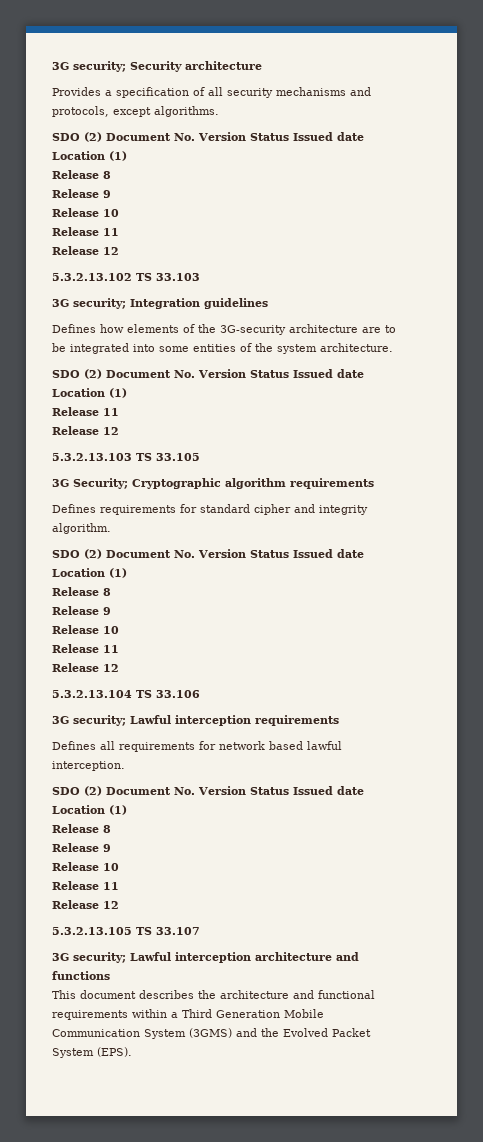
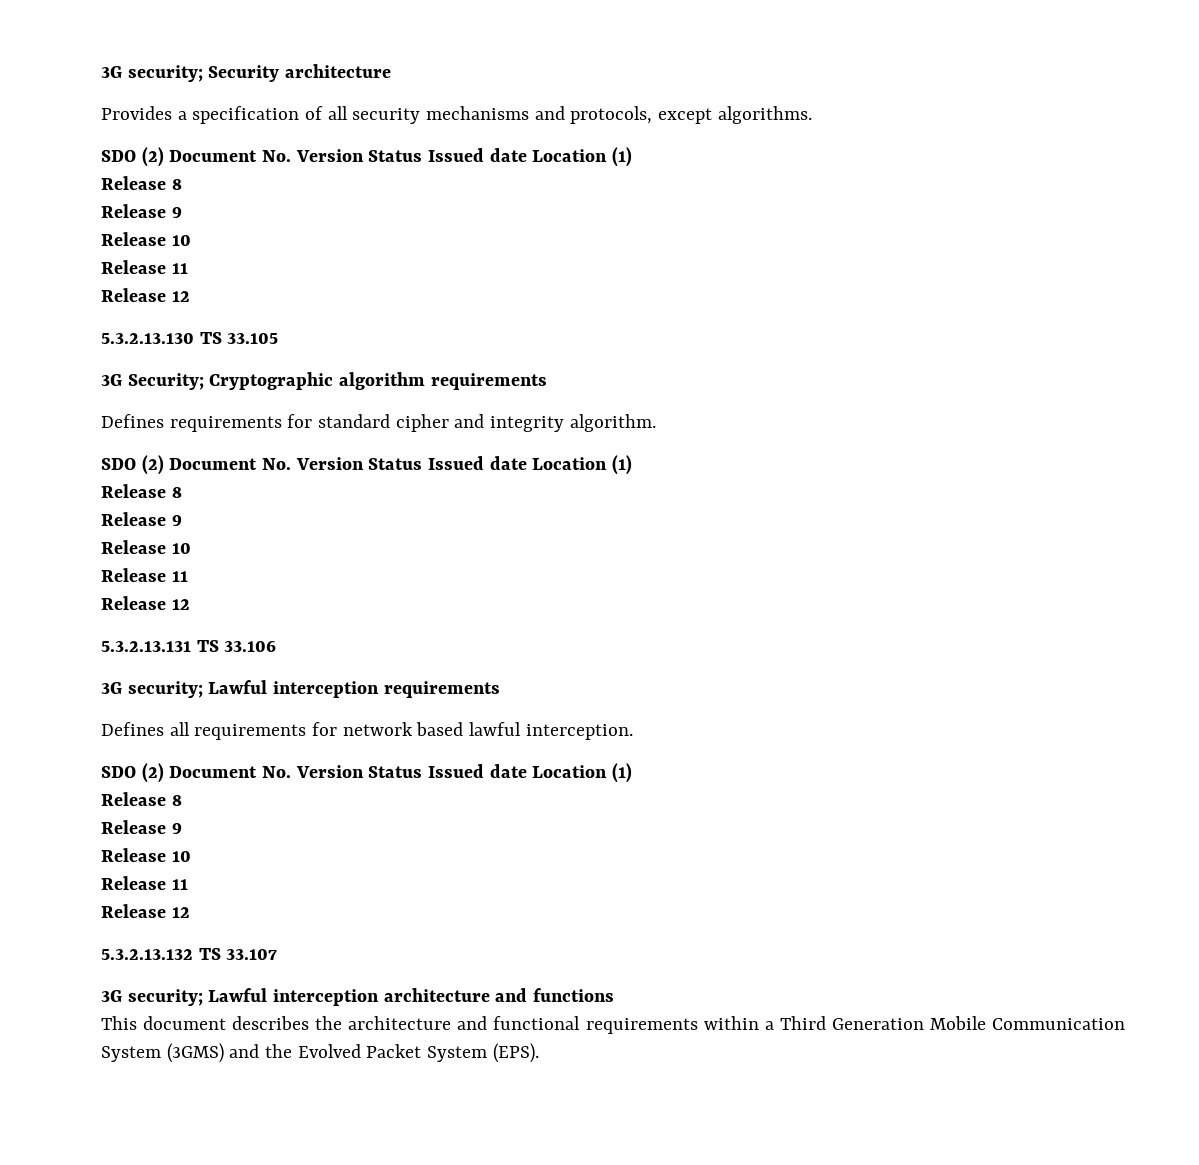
- 5.3.2.13.102 TS 33.103
- 3G security; Integration guidelines
- Defines how elements of the 3G-security architecture are to be integrated into some entities of the system architecture.
- SDO (2) Document No. Version Status Issued date Location (1)
- Release 11
- Release 12
- 5.3.2.13.103 TS 33.105
+ 5.3.2.13.130 TS 33.105
- 5.3.2.13.104 TS 33.106
+ 5.3.2.13.131 TS 33.106
- 5.3.2.13.105 TS 33.107
+ 5.3.2.13.132 TS 33.107

